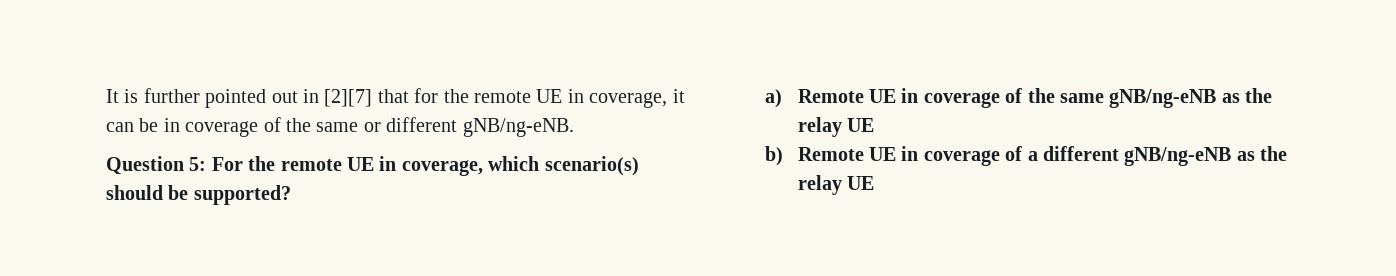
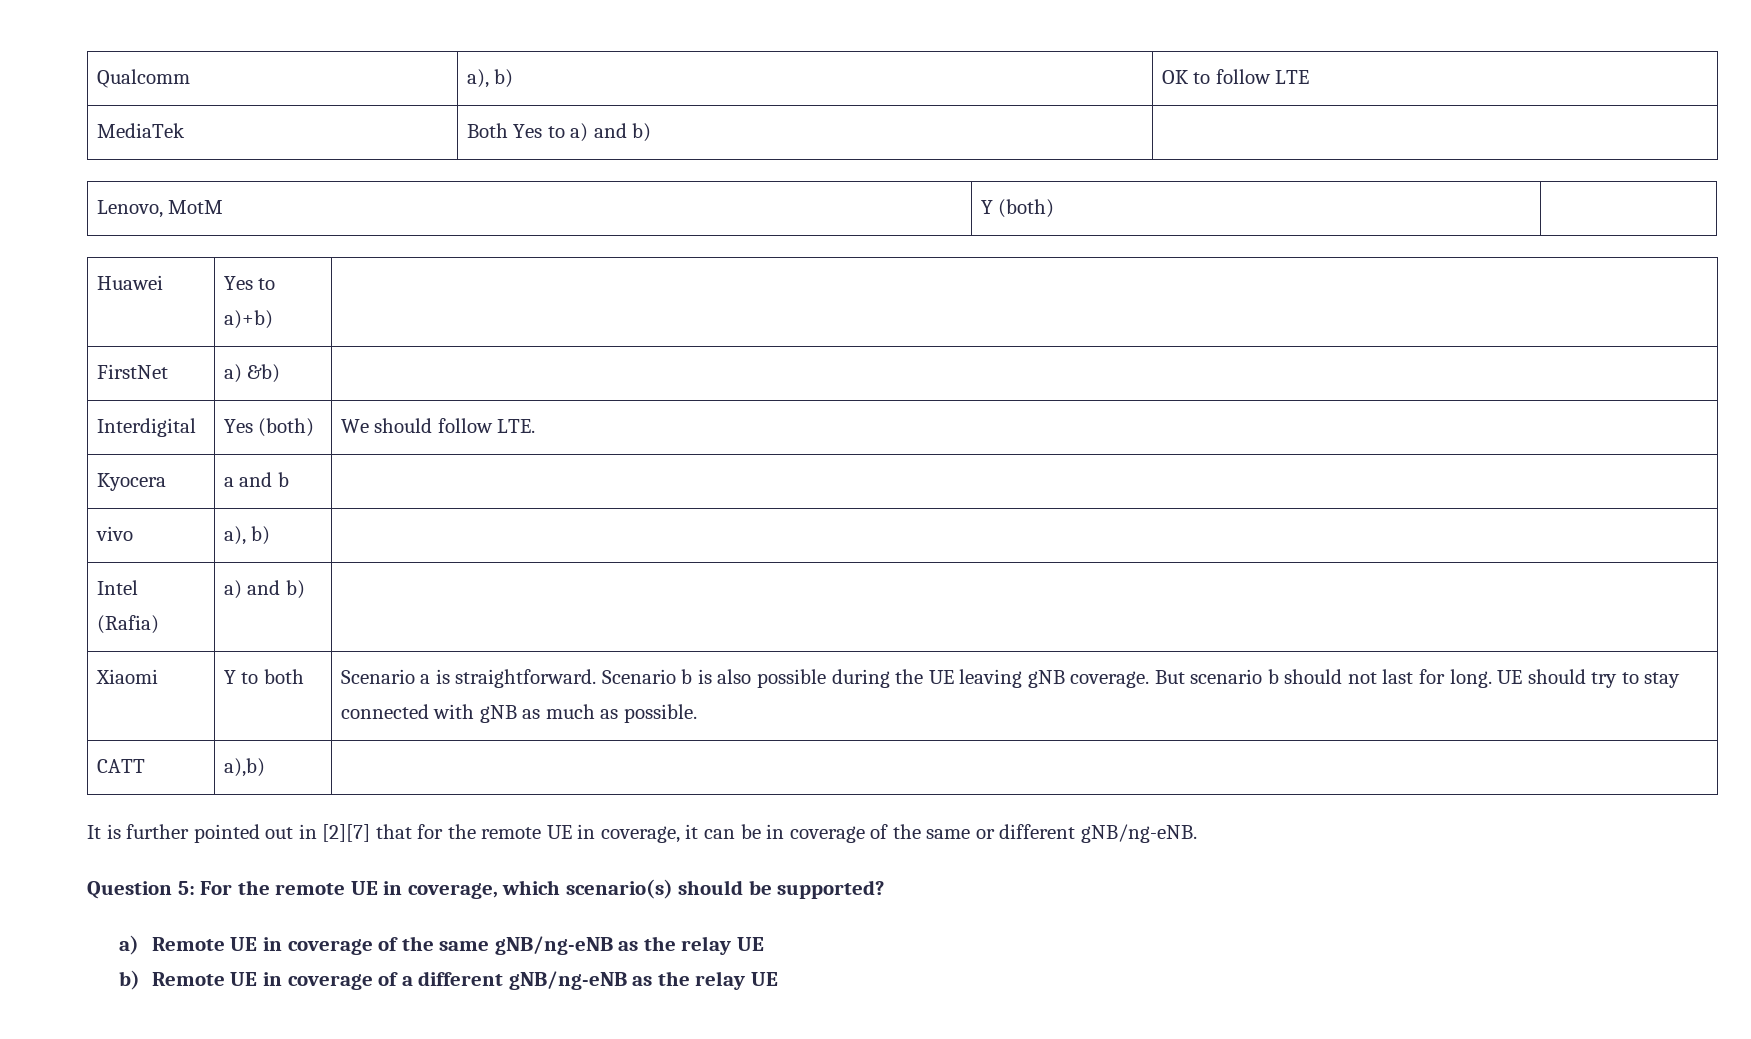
+ Qualcomm | a), b) | OK to follow LTE
+ MediaTek | Both Yes to a) and b) |
+ Lenovo, MotM | Y (both) |
+ Huawei | Yes to a)+b) |
+ FirstNet | a) &b) |
+ Interdigital | Yes (both) | We should follow LTE.
+ Kyocera | a and b |
+ vivo | a), b) |
+ Intel (Rafia) | a) and b) |
+ Xiaomi | Y to both | Scenario a is straightforward. Scenario b is also possible during the UE leaving gNB coverage. But scenario b should not last for long. UE should try to stay connected with gNB as much as possible.
+ CATT | a),b) |

